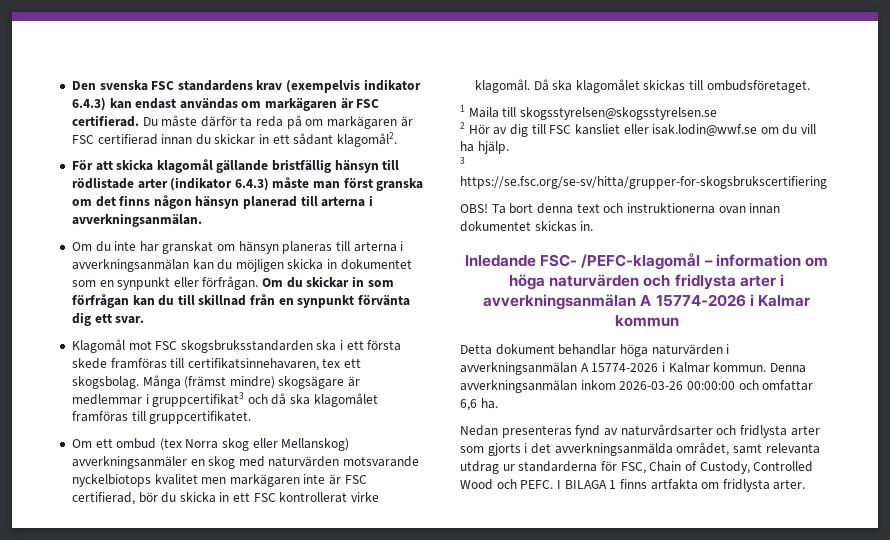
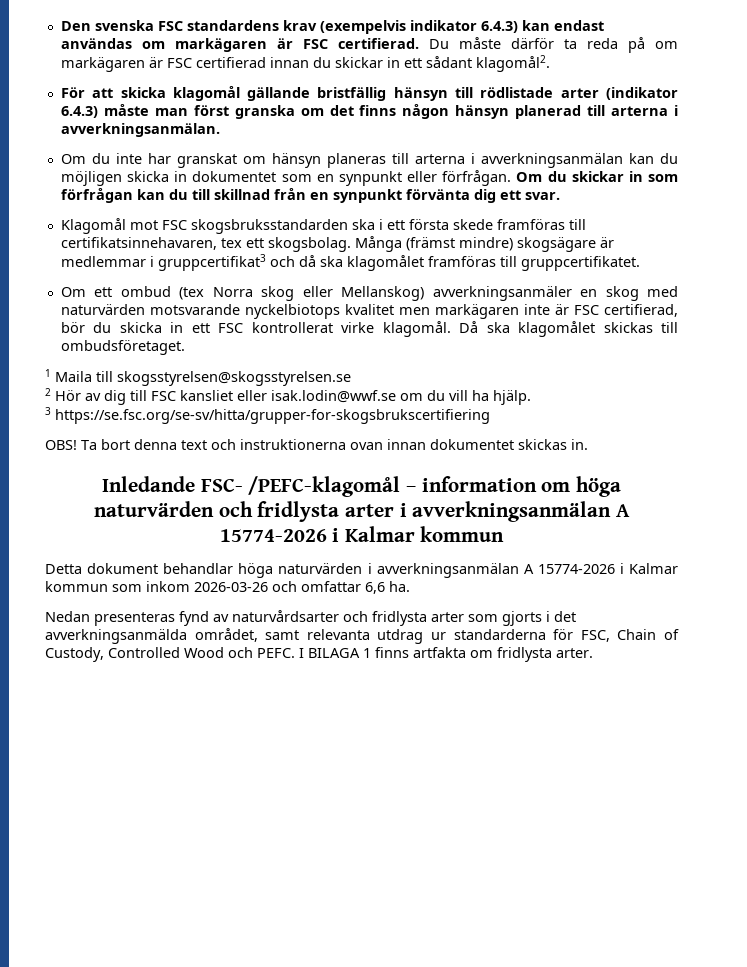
- Detta dokument behandlar höga naturvärden i avverkningsanmälan A 15774-2026 i Kalmar kommun. Denna avverkningsanmälan inkom 2026-03-26 00:00:00 och omfattar 6,6 ha.
+ Detta dokument behandlar höga naturvärden i avverkningsanmälan A 15774-2026 i Kalmar kommun som inkom 2026-03-26 och omfattar 6,6 ha.

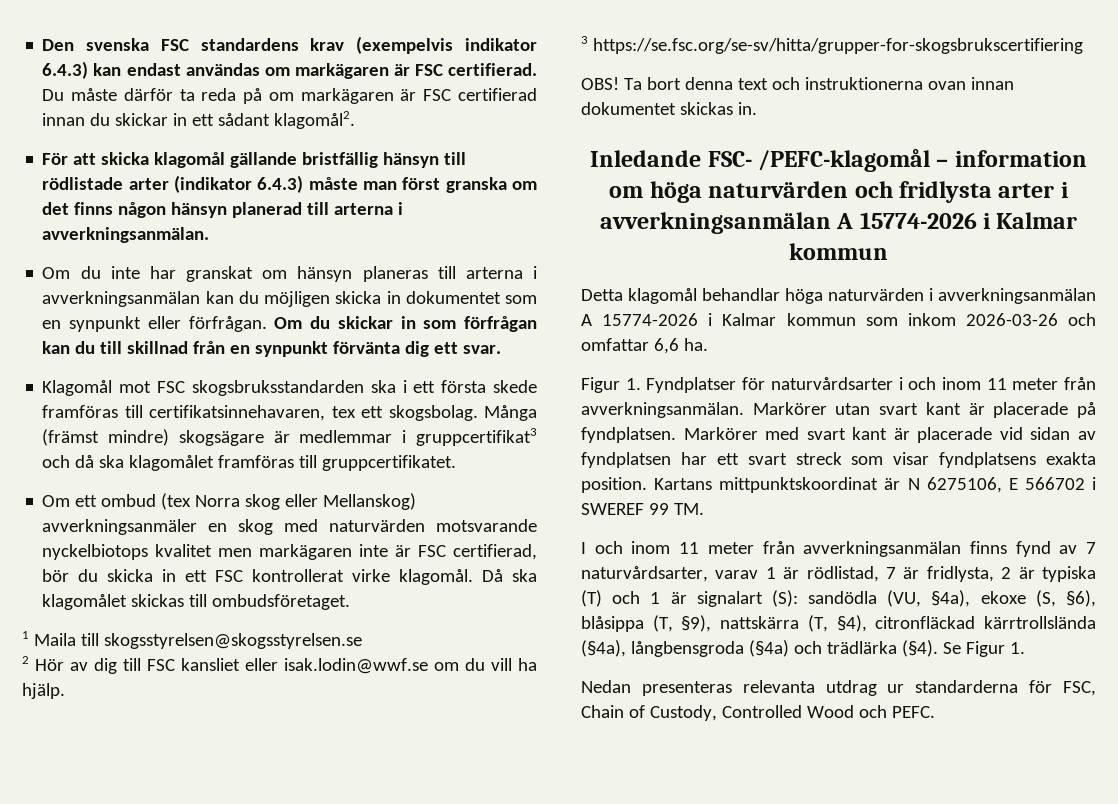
- Detta dokument behandlar höga naturvärden i avverkningsanmälan A 15774-2026 i Kalmar kommun som inkom 2026-03-26 och omfattar 6,6 ha.
+ Detta klagomål behandlar höga naturvärden i avverkningsanmälan A 15774-2026 i Kalmar kommun som inkom 2026-03-26 och omfattar 6,6 ha.
- Nedan presenteras fynd av naturvårdsarter och fridlysta arter som gjorts i det avverkningsanmälda området, samt relevanta utdrag ur standarderna för FSC, Chain of Custody, Controlled Wood och PEFC. I BILAGA 1 finns artfakta om fridlysta arter.
+ Figur 1. Fyndplatser för naturvårdsarter i och inom 11 meter från avverkningsanmälan. Markörer utan svart kant är placerade på fyndplatsen. Markörer med svart kant är placerade vid sidan av fyndplatsen har ett svart streck som visar fyndplatsens exakta position. Kartans mittpunktskoordinat är N 6275106, E 566702 i SWEREF 99 TM.
+ I och inom 11 meter från avverkningsanmälan finns fynd av 7 naturvårdsarter, varav 1 är rödlistad, 7 är fridlysta, 2 är typiska (T) och 1 är signalart (S): sandödla (VU, §4a), ekoxe (S, §6), blåsippa (T, §9), nattskärra (T, §4), citronfläckad kärrtrollslända (§4a), långbensgroda (§4a) och trädlärka (§4). Se Figur 1.
+ Nedan presenteras relevanta utdrag ur standarderna för FSC, Chain of Custody, Controlled Wood och PEFC.

